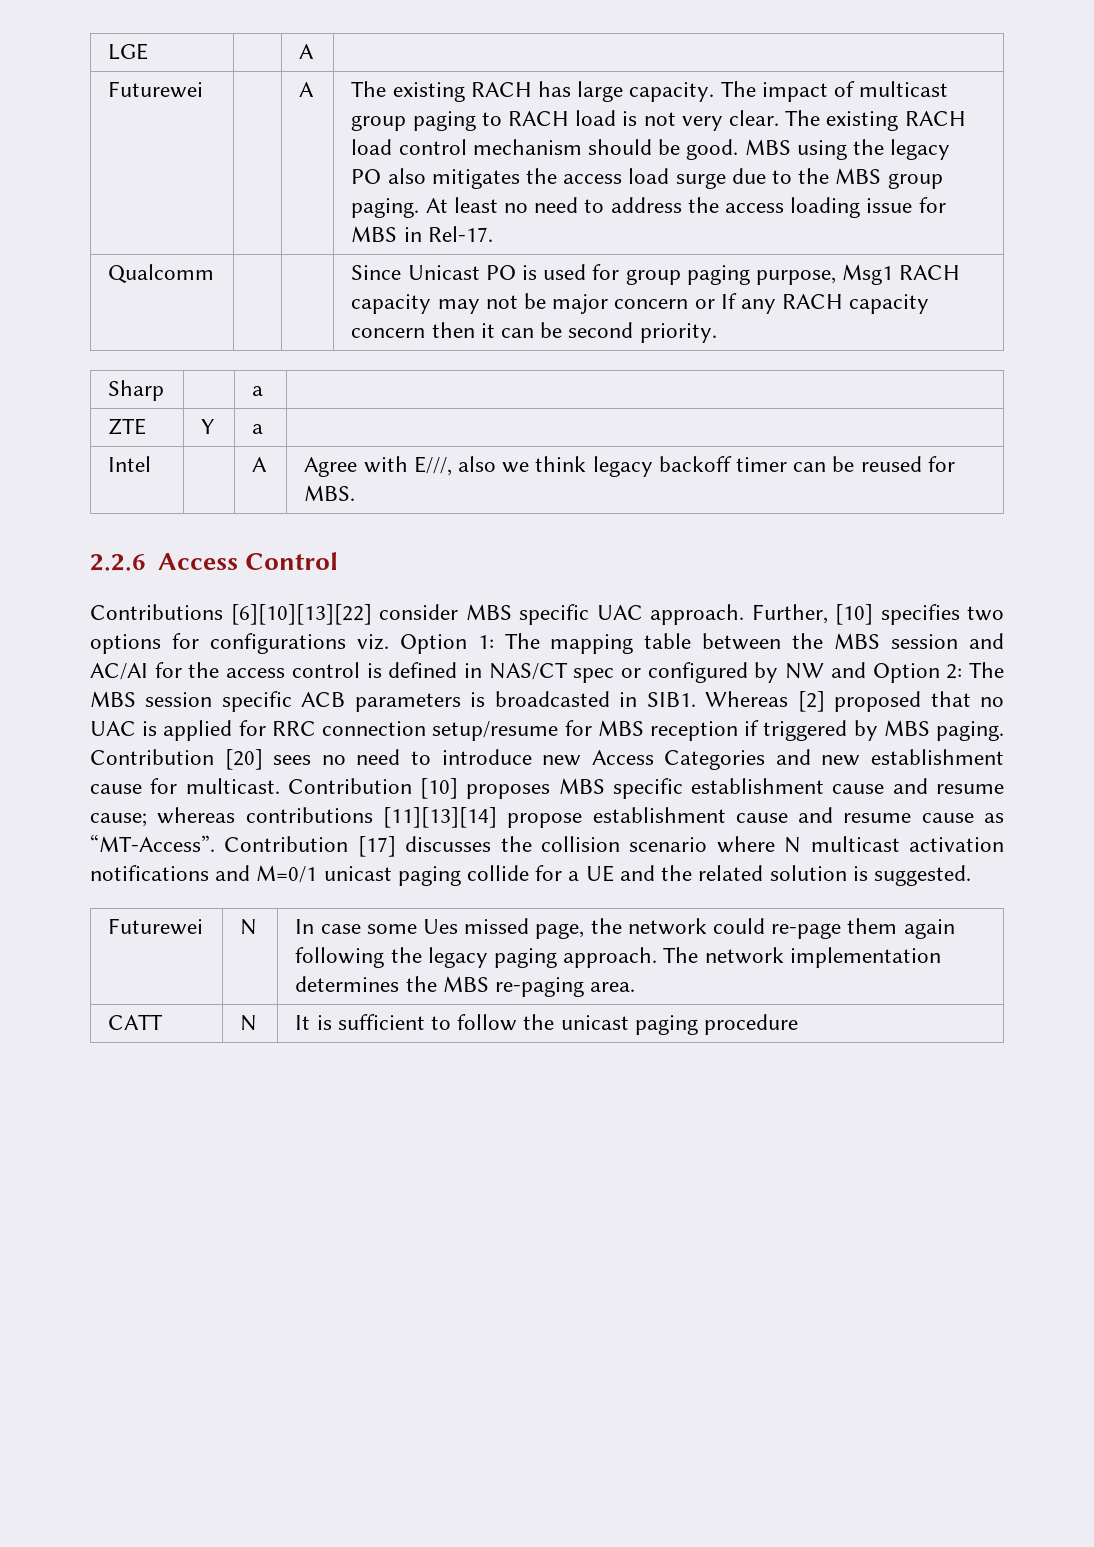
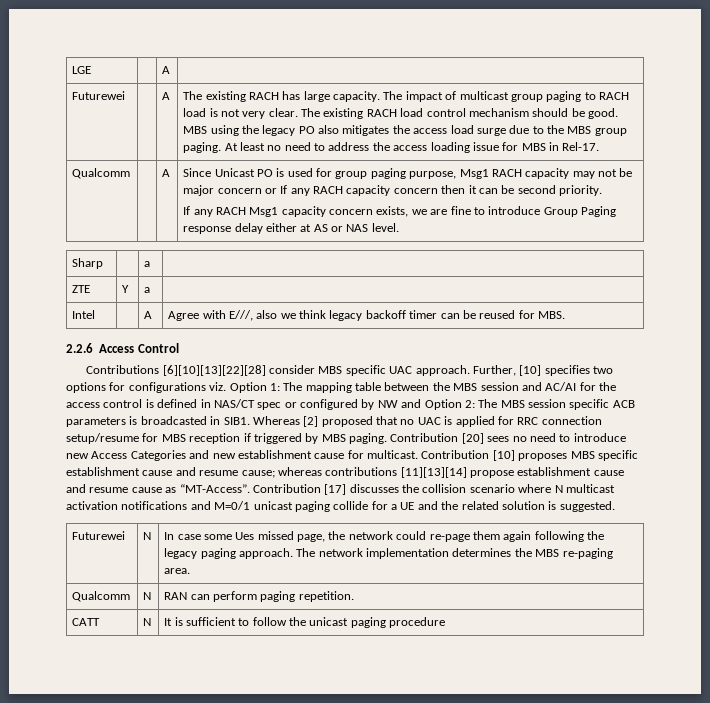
- Qualcomm
+ Qualcomm | | A
+ If any RACH Msg1 capacity concern exists, we are fine to introduce Group Paging response delay either at AS or NAS level.
- Contributions [6][10][13][22] consider MBS specific UAC approach.
+ Contributions [6][10][13][22][28] consider MBS specific UAC approach.
+ Qualcomm | N | RAN can perform paging repetition.

